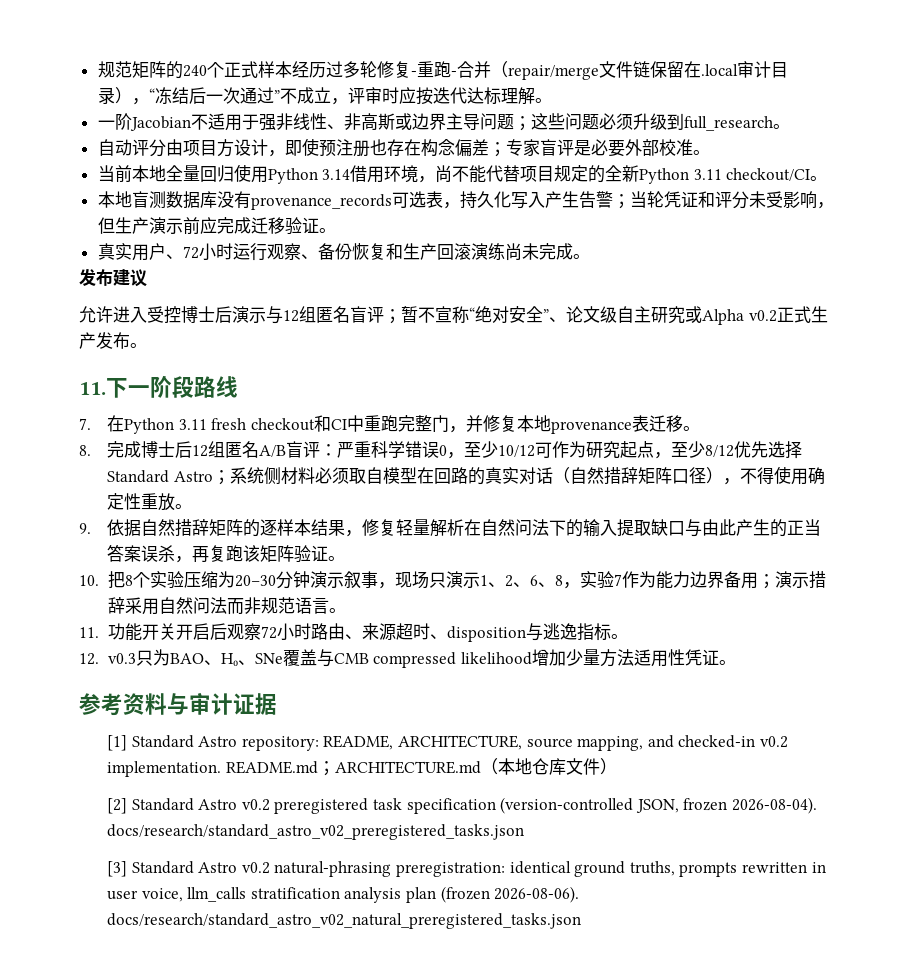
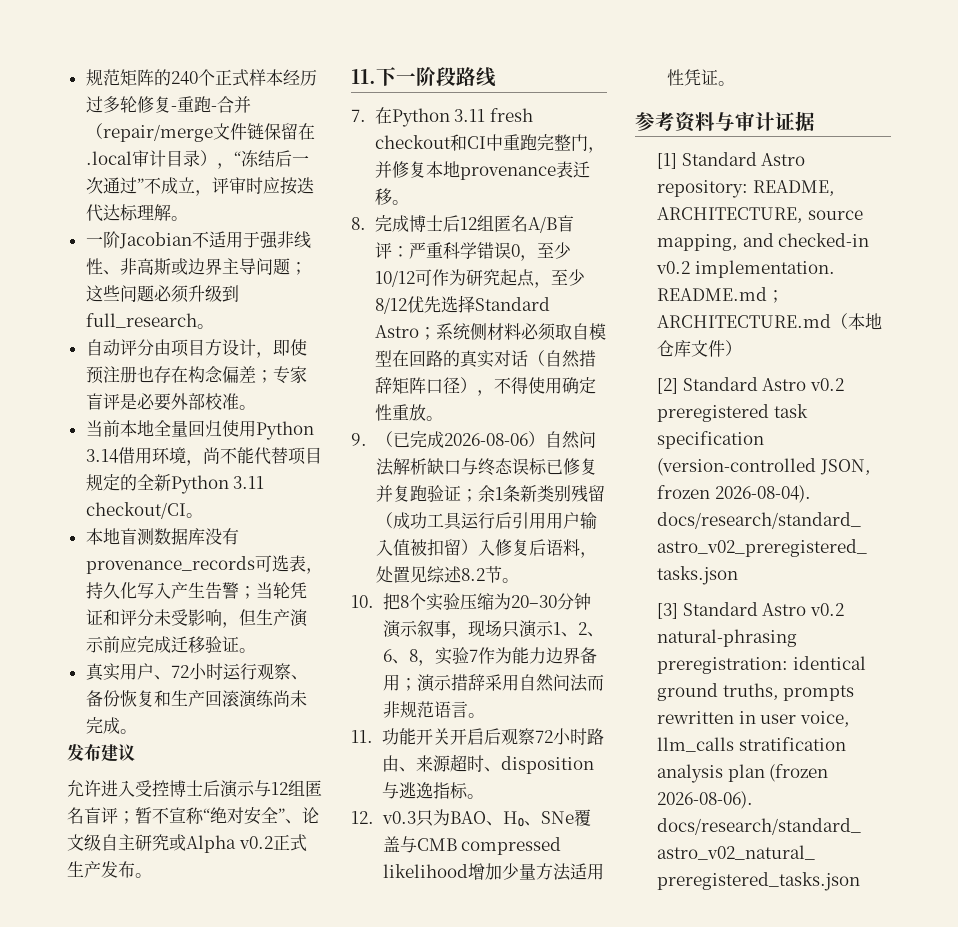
- 9.依据自然措辞矩阵的逐样本结果，修复轻量解析在自然问法下的输入提取缺口与由此产生的正当答案误杀，再复跑该矩阵验证。
+ 9.（已完成2026-08-06）自然问法解析缺口与终态误标已修复并复跑验证；余1条新类别残留（成功工具运行后引用用户输入值被扣留）入修复后语料，处置见综述8.2节。

